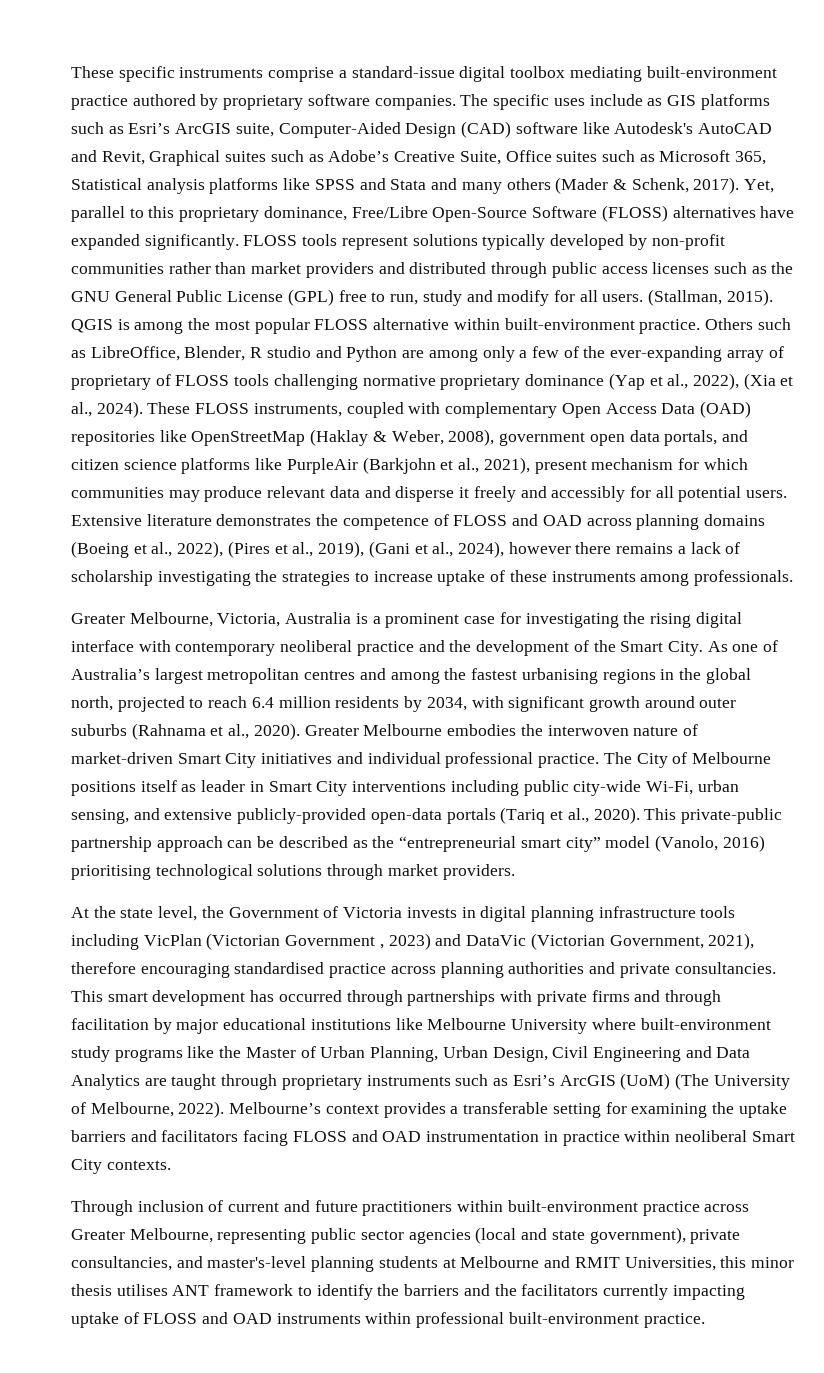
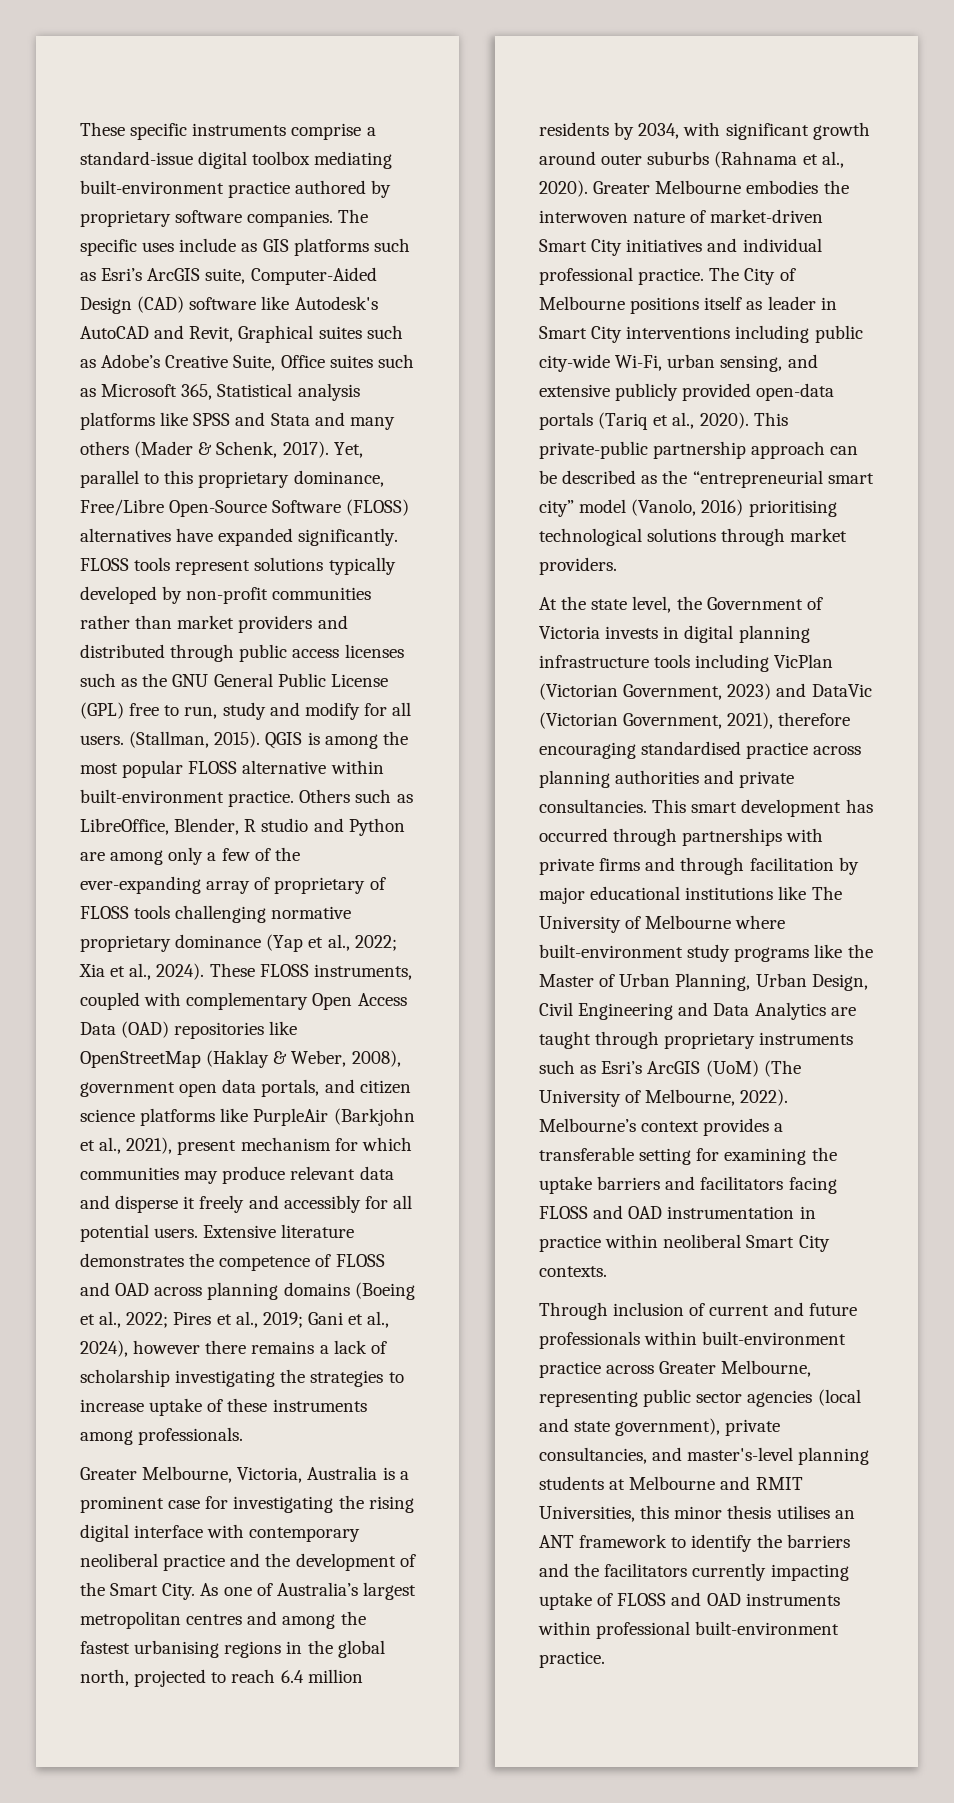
- Others such as LibreOffice, Blender, R studio and Python are among only a few of the ever-expanding array of proprietary of FLOSS tools challenging normative proprietary dominance (Yap et al., 2022), (Xia et al., 2024).
+ Others such as LibreOffice, Blender, R studio and Python are among only a few of the ever-expanding array of proprietary of FLOSS tools challenging normative proprietary dominance (Yap et al., 2022; Xia et al., 2024).
- Extensive literature demonstrates the competence of FLOSS and OAD across planning domains (Boeing et al., 2022), (Pires et al., 2019), (Gani et al., 2024), however there remains a lack of scholarship investigating the strategies to increase uptake of these instruments among professionals.
+ Extensive literature demonstrates the competence of FLOSS and OAD across planning domains (Boeing et al., 2022; Pires et al., 2019; Gani et al., 2024), however there remains a lack of scholarship investigating the strategies to increase uptake of these instruments among professionals.
- The City of Melbourne positions itself as leader in Smart City interventions including public city-wide Wi-Fi, urban sensing, and extensive publicly-provided open-data portals (Tariq et al., 2020).
+ The City of Melbourne positions itself as leader in Smart City interventions including public city-wide Wi-Fi, urban sensing, and extensive publicly provided open-data portals (Tariq et al., 2020).
- At the state level, the Government of Victoria invests in digital planning infrastructure tools including VicPlan (Victorian Government , 2023) and DataVic (Victorian Government, 2021), therefore encouraging standardised practice across planning authorities and private consultancies.
+ At the state level, the Government of Victoria invests in digital planning infrastructure tools including VicPlan (Victorian Government, 2023) and DataVic (Victorian Government, 2021), therefore encouraging standardised practice across planning authorities and private consultancies.
- This smart development has occurred through partnerships with private firms and through facilitation by major educational institutions like Melbourne University where built-environment study programs like the Master of Urban Planning, Urban Design, Civil Engineering and Data Analytics are taught through proprietary instruments such as Esri’s ArcGIS (UoM) (The University of Melbourne, 2022).
+ This smart development has occurred through partnerships with private firms and through facilitation by major educational institutions like The University of Melbourne where built-environment study programs like the Master of Urban Planning, Urban Design, Civil Engineering and Data Analytics are taught through proprietary instruments such as Esri’s ArcGIS (UoM) (The University of Melbourne, 2022).
- Through inclusion of current and future practitioners within built-environment practice across Greater Melbourne, representing public sector agencies (local and state government), private consultancies, and master's-level planning students at Melbourne and RMIT Universities, this minor thesis utilises ANT framework to identify the barriers and the facilitators currently impacting uptake of FLOSS and OAD instruments within professional built-environment practice.
+ Through inclusion of current and future professionals within built-environment practice across Greater Melbourne, representing public sector agencies (local and state government), private consultancies, and master's-level planning students at Melbourne and RMIT Universities, this minor thesis utilises an ANT framework to identify the barriers and the facilitators currently impacting uptake of FLOSS and OAD instruments within professional built-environment practice.

